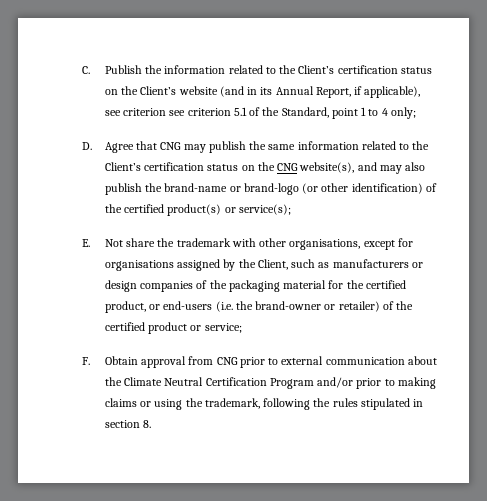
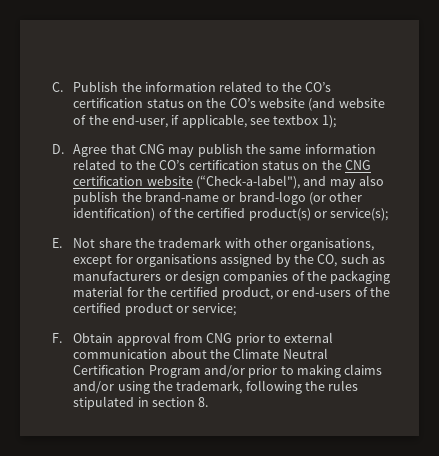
- C. Publish the information related to the Client’s certification status on the Client’s website (and in its Annual Report, if applicable), see criterion see criterion 5.1 of the Standard, point 1 to 4 only;
+ C. Publish the information related to the CO’s certification status on the CO’s website (and website of the end-user, if applicable, see textbox 1);
- D. Agree that CNG may publish the same information related to the Client’s certification status on the CNG website(s), and may also publish the brand-name or brand-logo (or other identification) of the certified product(s) or service(s);
+ D. Agree that CNG may publish the same information related to the CO’s certification status on the CNG certification website (“Check-a-label"), and may also publish the brand-name or brand-logo (or other identification) of the certified product(s) or service(s);
- E. Not share the trademark with other organisations, except for organisations assigned by the Client, such as manufacturers or design companies of the packaging material for the certified product, or end-users (i.e. the brand-owner or retailer) of the certified product or service;
+ E. Not share the trademark with other organisations, except for organisations assigned by the CO, such as manufacturers or design companies of the packaging material for the certified product, or end-users of the certified product or service;
- F. Obtain approval from CNG prior to external communication about the Climate Neutral Certification Program and/or prior to making claims or using the trademark, following the rules stipulated in section 8.
+ F. Obtain approval from CNG prior to external communication about the Climate Neutral Certification Program and/or prior to making claims and/or using the trademark, following the rules stipulated in section 8.

